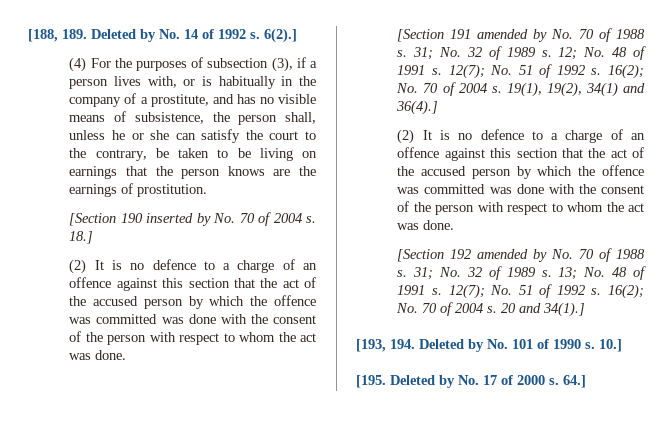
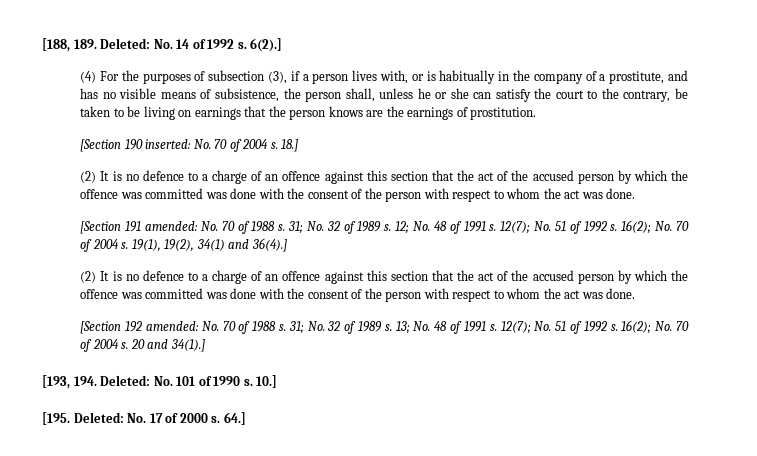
- [188, 189. Deleted by No. 14 of 1992 s.
+ [188, 189. Deleted: No. 14 of 1992 s.
- [Section 190 inserted by No. 70 of 2004 s.
+ [Section 190 inserted: No. 70 of 2004 s.
- [Section 191 amended by No. 70 of 1988 s.
+ [Section 191 amended: No. 70 of 1988 s.
- [Section 192 amended by No. 70 of 1988 s.
+ [Section 192 amended: No. 70 of 1988 s.
- [193, 194. Deleted by No. 101 of 1990 s.
+ [193, 194. Deleted: No. 101 of 1990 s.
- [195. Deleted by No. 17 of 2000 s.
+ [195. Deleted: No. 17 of 2000 s.

